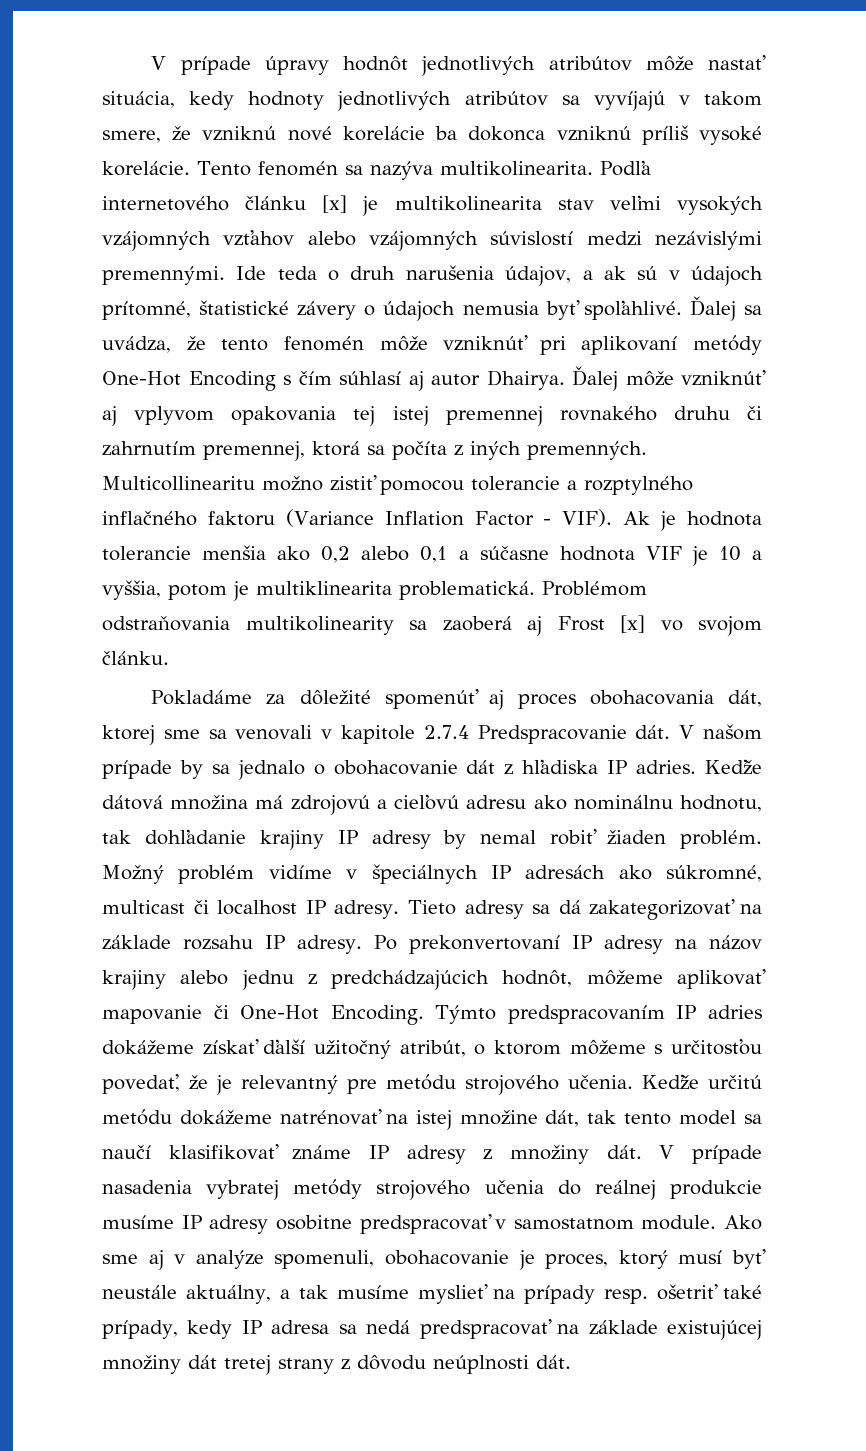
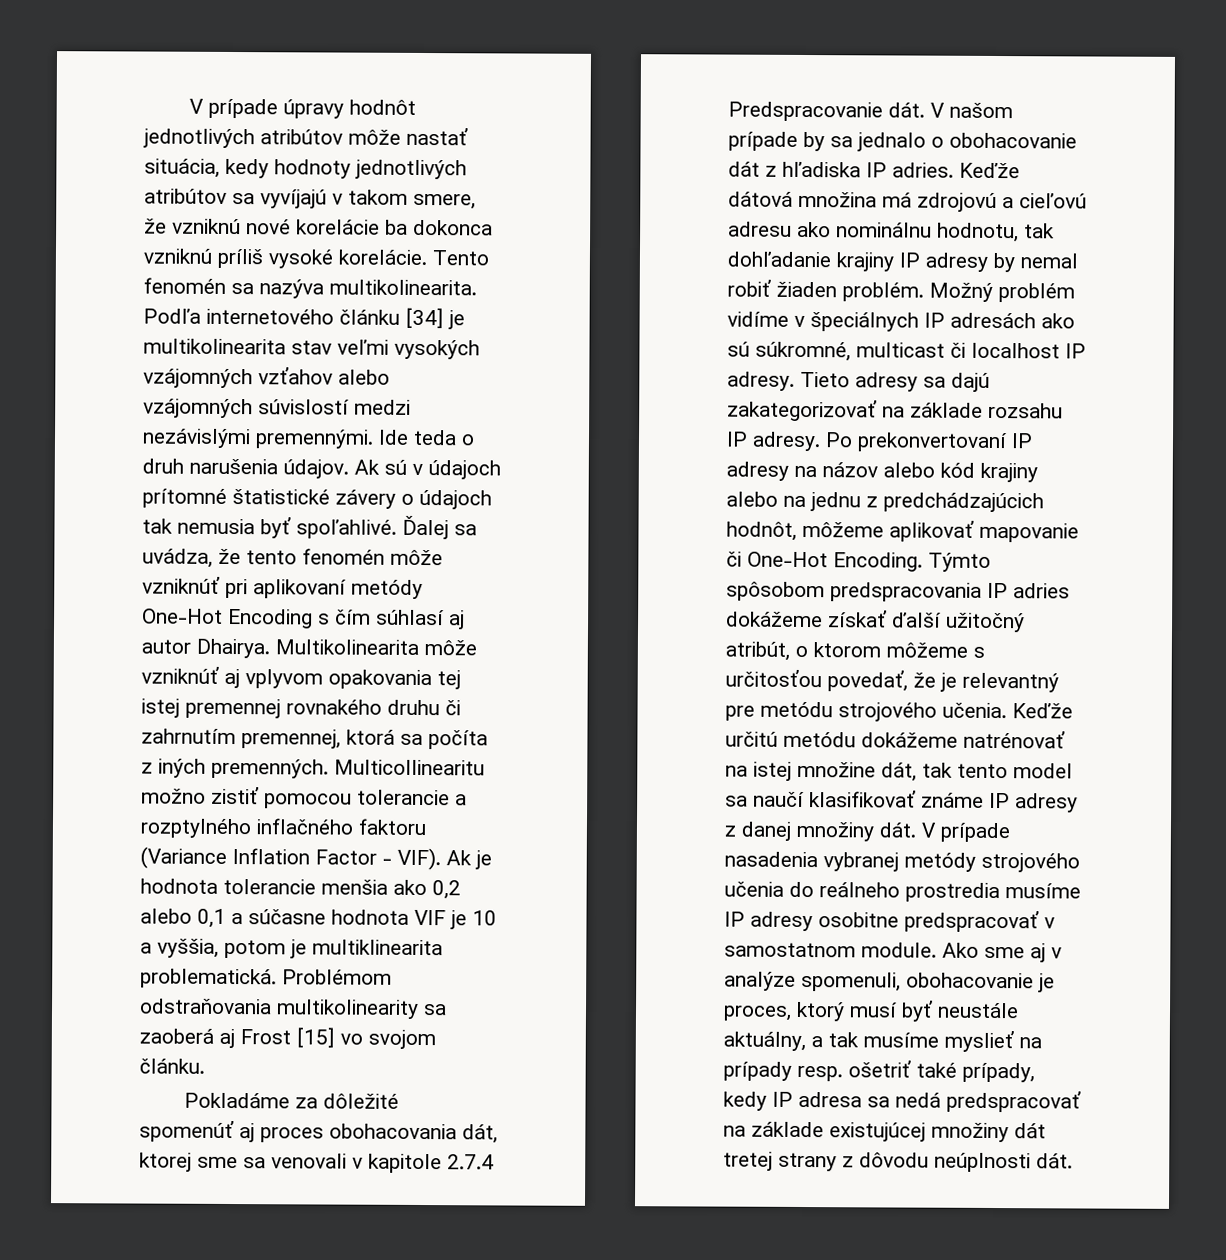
- Podľa internetového článku [x] je multikolinearita stav veľmi vysokých vzájomných vzťahov alebo vzájomných súvislostí medzi nezávislými premennými.
+ Podľa internetového článku [34] je multikolinearita stav veľmi vysokých vzájomných vzťahov alebo vzájomných súvislostí medzi nezávislými premennými.
- Ide teda o druh narušenia údajov, a ak sú v údajoch prítomné, štatistické závery o údajoch nemusia byť spoľahlivé.
+ Ide teda o druh narušenia údajov. Ak sú v údajoch prítomné štatistické závery o údajoch tak nemusia byť spoľahlivé.
- Ďalej môže vzniknúť aj vplyvom opakovania tej istej premennej rovnakého druhu či zahrnutím premennej, ktorá sa počíta z iných premenných.
+ Multikolinearita môže vzniknúť aj vplyvom opakovania tej istej premennej rovnakého druhu či zahrnutím premennej, ktorá sa počíta z iných premenných.
- Problémom odstraňovania multikolinearity sa zaoberá aj Frost [x] vo svojom článku.
+ Problémom odstraňovania multikolinearity sa zaoberá aj Frost [15] vo svojom článku.
- Možný problém vidíme v špeciálnych IP adresách ako súkromné, multicast či localhost IP adresy.
+ Možný problém vidíme v špeciálnych IP adresách ako sú súkromné, multicast či localhost IP adresy.
- Tieto adresy sa dá zakategorizovať na základe rozsahu IP adresy.
+ Tieto adresy sa dajú zakategorizovať na základe rozsahu IP adresy.
- Po prekonvertovaní IP adresy na názov krajiny alebo jednu z predchádzajúcich hodnôt, môžeme aplikovať mapovanie či One-Hot Encoding.
+ Po prekonvertovaní IP adresy na názov alebo kód krajiny alebo na jednu z predchádzajúcich hodnôt, môžeme aplikovať mapovanie či One-Hot Encoding.
- Týmto predspracovaním IP adries dokážeme získať ďalší užitočný atribút, o ktorom môžeme s určitosťou povedať, že je relevantný pre metódu strojového učenia.
+ Týmto spôsobom predspracovania IP adries dokážeme získať ďalší užitočný atribút, o ktorom môžeme s určitosťou povedať, že je relevantný pre metódu strojového učenia.
- Keďže určitú metódu dokážeme natrénovať na istej množine dát, tak tento model sa naučí klasifikovať známe IP adresy z množiny dát.
+ Keďže určitú metódu dokážeme natrénovať na istej množine dát, tak tento model sa naučí klasifikovať známe IP adresy z danej množiny dát.
- V prípade nasadenia vybratej metódy strojového učenia do reálnej produkcie musíme IP adresy osobitne predspracovať v samostatnom module.
+ V prípade nasadenia vybranej metódy strojového učenia do reálneho prostredia musíme IP adresy osobitne predspracovať v samostatnom module.

